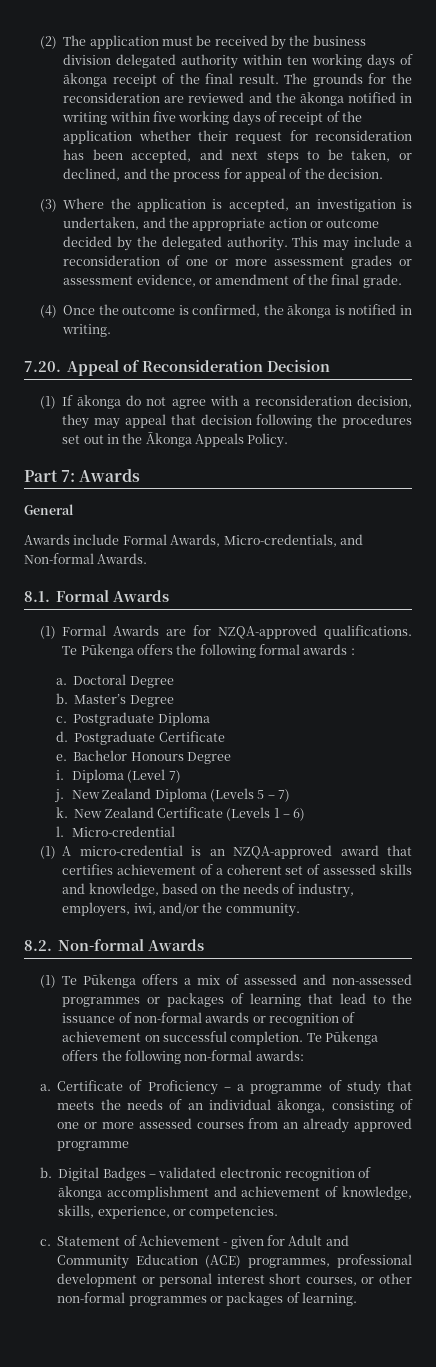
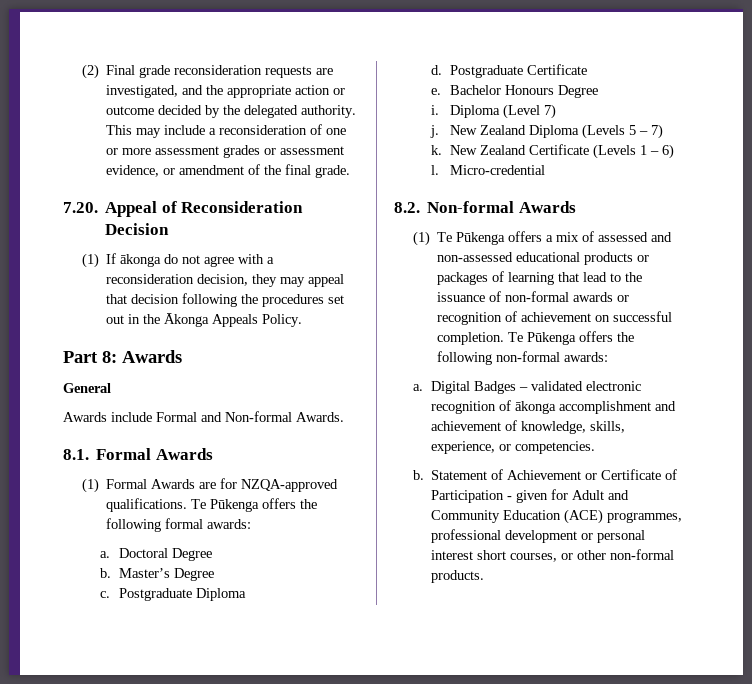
- (2) The application must be received by the business division delegated authority within ten working days of ākonga receipt of the final result. The grounds for the reconsideration are reviewed and the ākonga notified in writing within five working days of receipt of the application whether their request for reconsideration has been accepted, and next steps to be taken, or declined, and the process for appeal of the decision.
- (3) Where the application is accepted, an investigation is undertaken, and the appropriate action or outcome decided by the delegated authority.
+ (2) Final grade reconsideration requests are investigated, and the appropriate action or outcome decided by the delegated authority.
- (4) Once the outcome is confirmed, the ākonga is notified in writing.
- Part 7: Awards
+ Part 8: Awards
- Awards include Formal Awards, Micro-credentials, and Non-formal Awards.
+ Awards include Formal and Non-formal Awards.
- Te Pūkenga offers the following formal awards :
+ Te Pūkenga offers the following formal awards:
- (1) A micro-credential is an NZQA-approved award that certifies achievement of a coherent set of assessed skills and knowledge, based on the needs of industry, employers, iwi, and/or the community.
- (1) Te Pūkenga offers a mix of assessed and non-assessed programmes or packages of learning that lead to the issuance of non-formal awards or recognition of achievement on successful completion.
+ (1) Te Pūkenga offers a mix of assessed and non-assessed educational products or packages of learning that lead to the issuance of non-formal awards or recognition of achievement on successful completion.
- Certificate of Proficiency – a programme of study that meets the needs of an individual ākonga, consisting of one or more assessed courses from an already approved programme
- b.
  Digital Badges – validated electronic recognition of ākonga accomplishment and achievement of knowledge, skills, experience, or competencies.
- c.
+ b.
- Statement of Achievement - given for Adult and Community Education (ACE) programmes, professional development or personal interest short courses, or other non-formal programmes or packages of learning.
+ Statement of Achievement or Certificate of Participation - given for Adult and Community Education (ACE) programmes, professional development or personal interest short courses, or other non-formal products.

